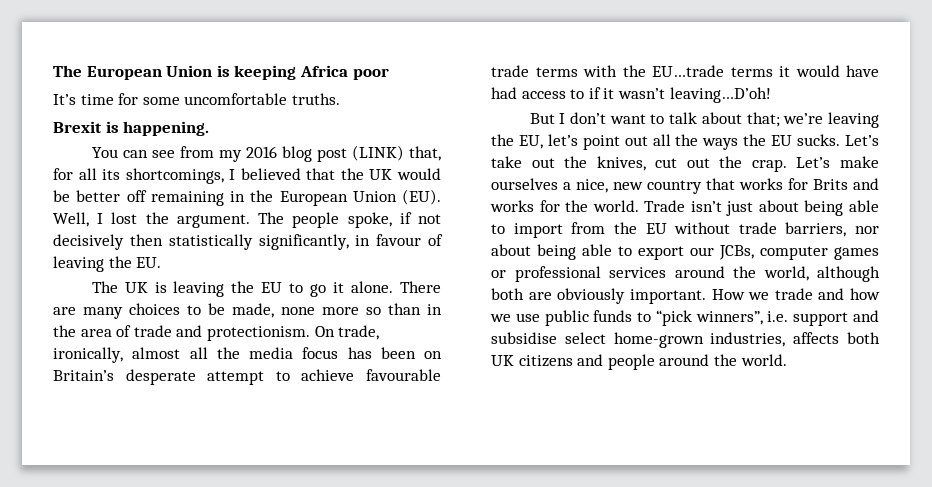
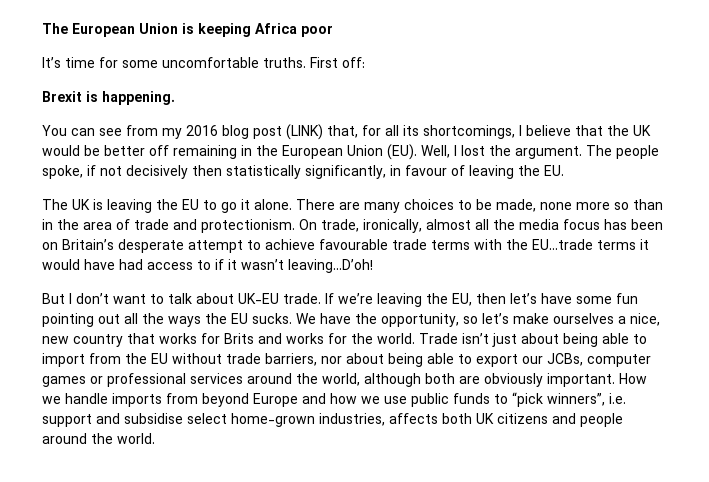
+ First off:
- You can see from my 2016 blog post (LINK) that, for all its shortcomings, I believed that the UK would be better off remaining in the European Union (EU). Well, I lost the argument.
+ You can see from my 2016 blog post (LINK) that, for all its shortcomings, I believe that the UK would be better off remaining in the European Union (EU). Well, I lost the argument.
- But I don’t want to talk about that; we’re leaving the EU, let’s point out all the ways the EU sucks.
+ But I don’t want to talk about UK-EU trade. If we’re leaving the EU, then let’s have some fun pointing out all the ways the EU sucks.
- Let’s take out the knives, cut out the crap. Let’s make ourselves a nice, new country that works for Brits and works for the world.
+ We have the opportunity, so let’s make ourselves a nice, new country that works for Brits and works for the world.
- How we trade and how we use public funds to “pick winners”, i.e. support and subsidise select home-grown industries, affects both UK citizens and people around the world.
+ How we handle imports from beyond Europe and how we use public funds to “pick winners”, i.e. support and subsidise select home-grown industries, affects both UK citizens and people around the world.

